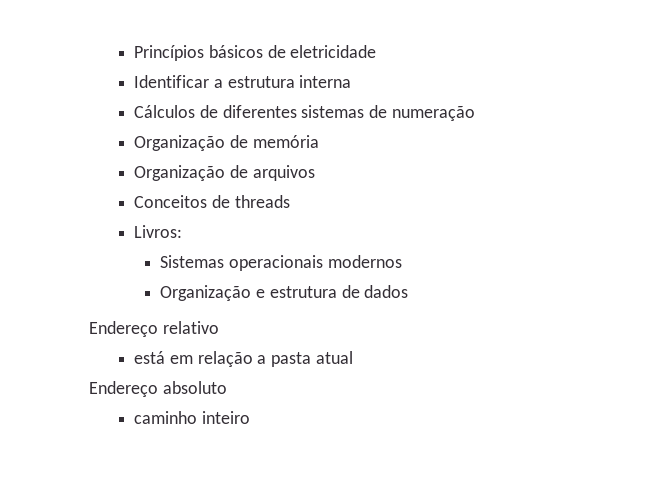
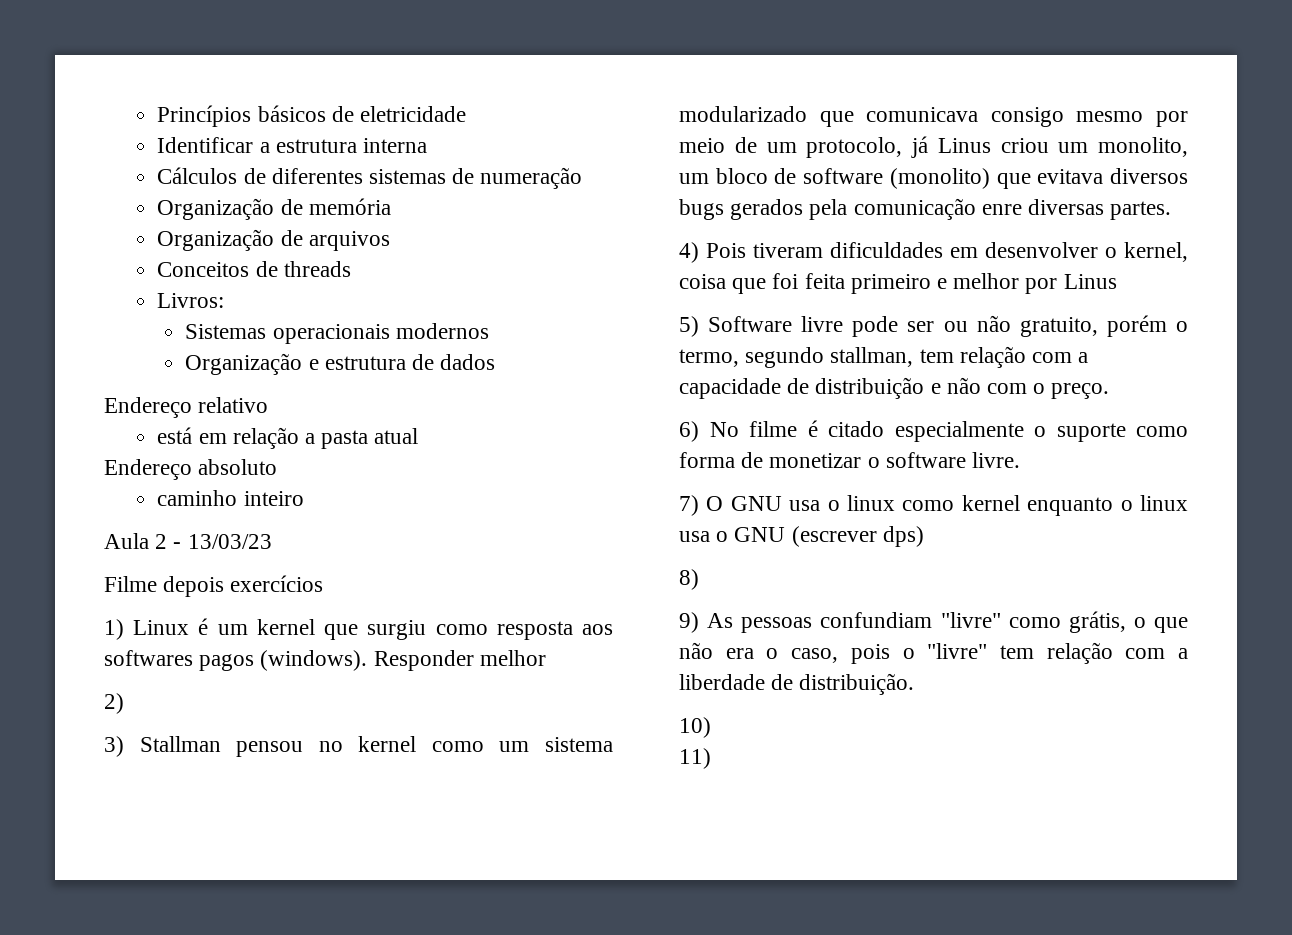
+ Aula 2 - 13/03/23
+ Filme depois exercícios
+ 1) Linux é um kernel que surgiu como resposta aos softwares pagos (windows). Responder melhor
+ 2)
+ 3) Stallman pensou no kernel como um sistema modularizado que comunicava consigo mesmo por meio de um protocolo, já Linus criou um monolito, um bloco de software (monolito) que evitava diversos bugs gerados pela comunicação enre diversas partes.
+ 4) Pois tiveram dificuldades em desenvolver o kernel, coisa que foi feita primeiro e melhor por Linus
+ 5) Software livre pode ser ou não gratuito, porém o termo, segundo stallman, tem relação com a capacidade de distribuição e não com o preço.
+ 6) No filme é citado especialmente o suporte como forma de monetizar o software livre.
+ 7) O GNU usa o linux como kernel enquanto o linux usa o GNU (escrever dps)
+ 8)
+ 9) As pessoas confundiam "livre" como grátis, o que não era o caso, pois o "livre" tem relação com a liberdade de distribuição.
+ 10)
+ 11)

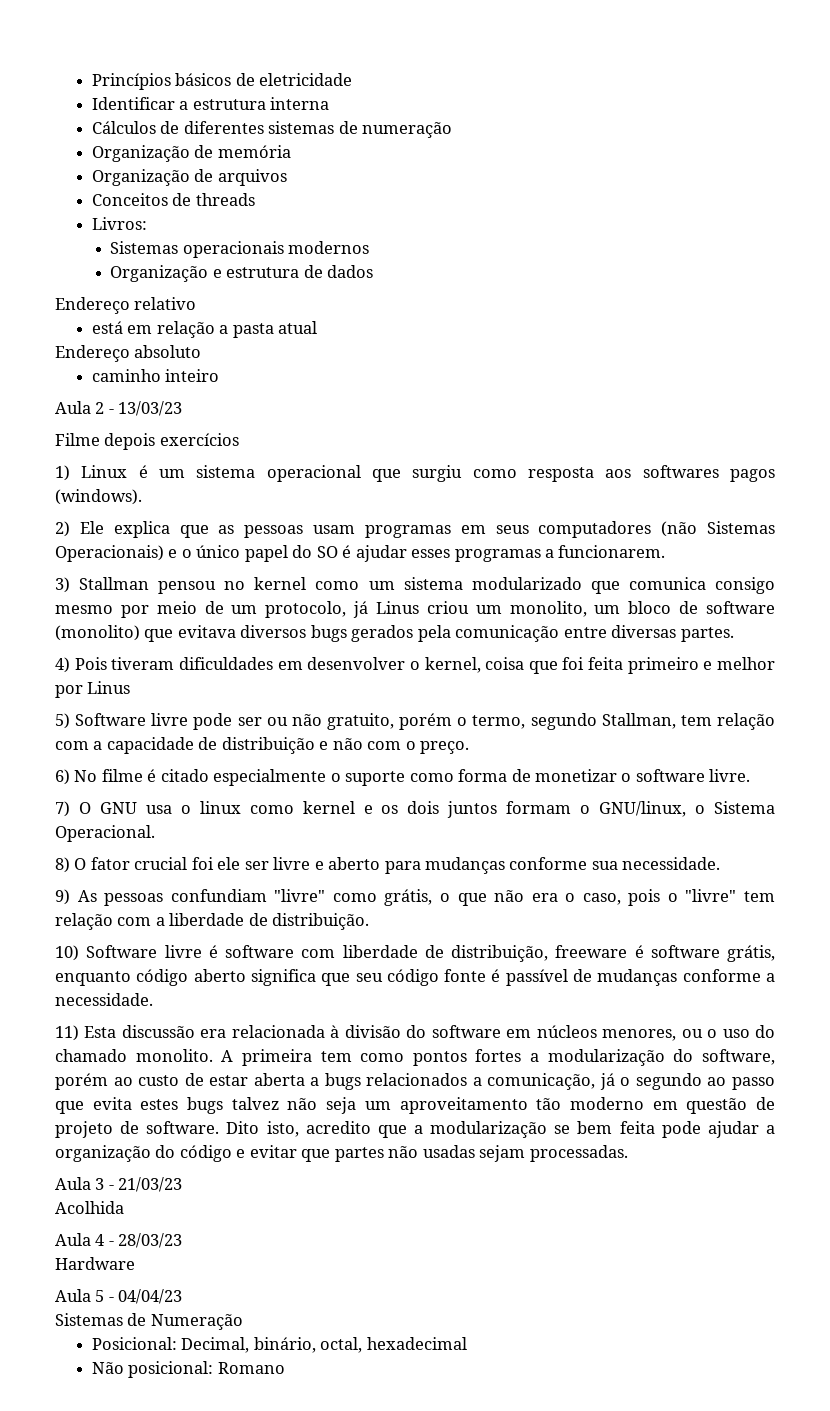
- 1) Linux é um kernel que surgiu como resposta aos softwares pagos (windows). Responder melhor
+ 1) Linux é um sistema operacional que surgiu como resposta aos softwares pagos (windows).
- 2)
+ 2) Ele explica que as pessoas usam programas em seus computadores (não Sistemas Operacionais) e o único papel do SO é ajudar esses programas a funcionarem.
- 3) Stallman pensou no kernel como um sistema modularizado que comunicava consigo mesmo por meio de um protocolo, já Linus criou um monolito, um bloco de software (monolito) que evitava diversos bugs gerados pela comunicação enre diversas partes.
+ 3) Stallman pensou no kernel como um sistema modularizado que comunica consigo mesmo por meio de um protocolo, já Linus criou um monolito, um bloco de software (monolito) que evitava diversos bugs gerados pela comunicação entre diversas partes.
- 5) Software livre pode ser ou não gratuito, porém o termo, segundo stallman, tem relação com a capacidade de distribuição e não com o preço.
+ 5) Software livre pode ser ou não gratuito, porém o termo, segundo Stallman, tem relação com a capacidade de distribuição e não com o preço.
- 7) O GNU usa o linux como kernel enquanto o linux usa o GNU (escrever dps)
- 8)
+ 7) O GNU usa o linux como kernel e os dois juntos formam o GNU/linux, o Sistema Operacional.
+ 8) O fator crucial foi ele ser livre e aberto para mudanças conforme sua necessidade.
- 10)
- 11)
+ 10) Software livre é software com liberdade de distribuição, freeware é software grátis, enquanto código aberto significa que seu código fonte é passível de mudanças conforme a necessidade.
+ 11) Esta discussão era relacionada à divisão do software em núcleos menores, ou o uso do chamado monolito. A primeira tem como pontos fortes a modularização do software, porém ao custo de estar aberta a bugs relacionados a comunicação, já o segundo ao passo que evita estes bugs talvez não seja um aproveitamento tão moderno em questão de projeto de software. Dito isto, acredito que a modularização se bem feita pode ajudar a organização do código e evitar que partes não usadas sejam processadas.
+ Aula 3 - 21/03/23
+ Acolhida
+ Aula 4 - 28/03/23
+ Hardware
+ Aula 5 - 04/04/23
+ Sistemas de Numeração
+ Posicional: Decimal, binário, octal, hexadecimal
+ Não posicional: Romano

